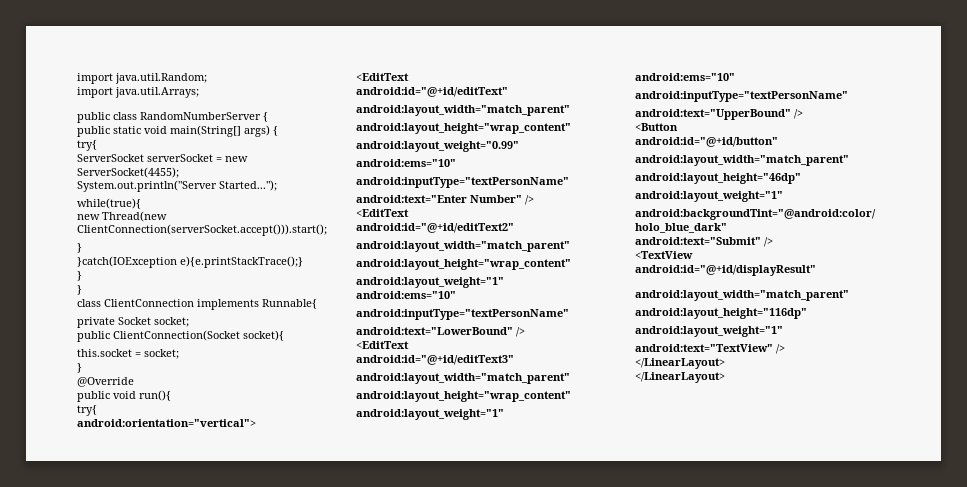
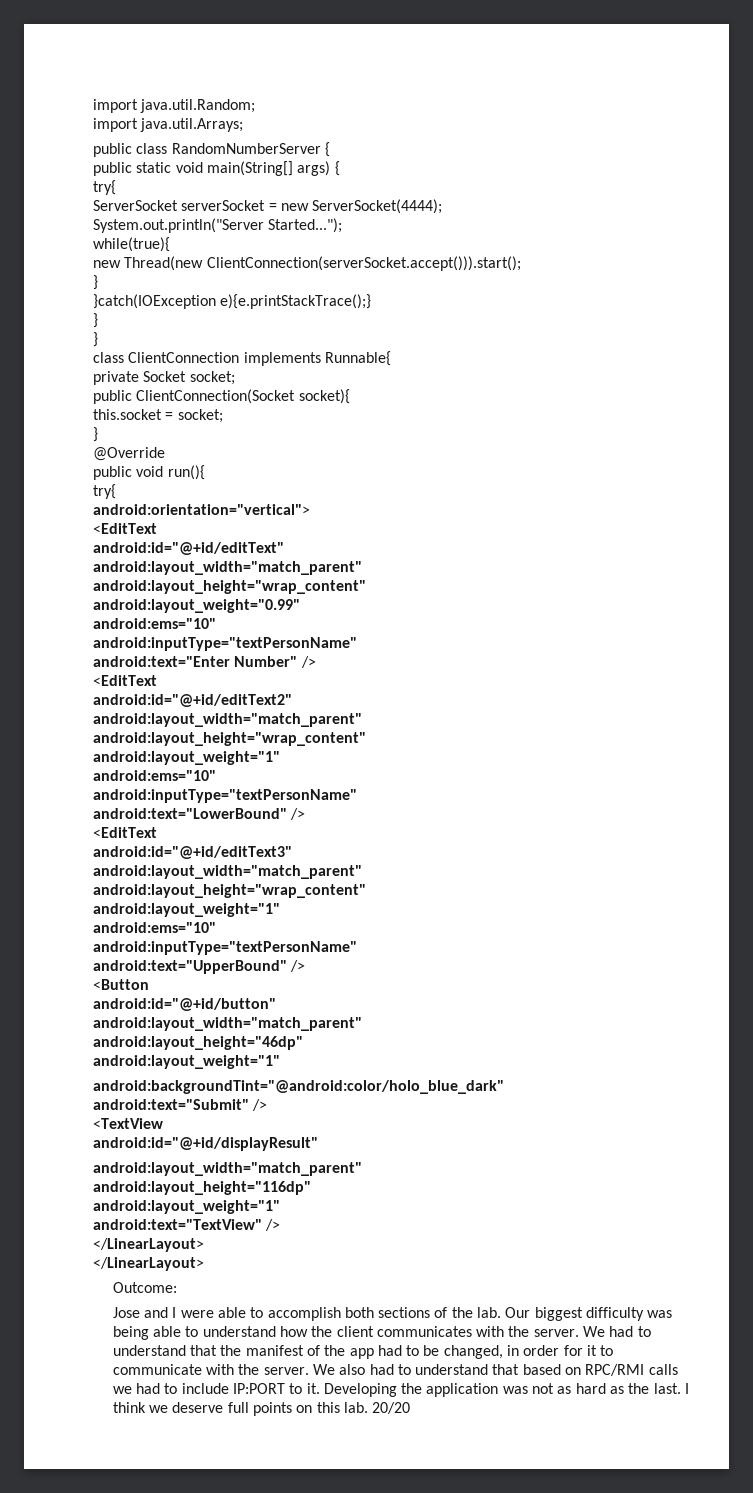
- ServerSocket serverSocket = new ServerSocket(4455);
+ ServerSocket serverSocket = new ServerSocket(4444);
+ Outcome:
+ Jose and I were able to accomplish both sections of the lab. Our biggest difficulty was being able to understand how the client communicates with the server. We had to understand that the manifest of the app had to be changed, in order for it to communicate with the server. We also had to understand that based on RPC/RMI calls we had to include IP:PORT to it. Developing the application was not as hard as the last. I think we deserve full points on this lab. 20/20

